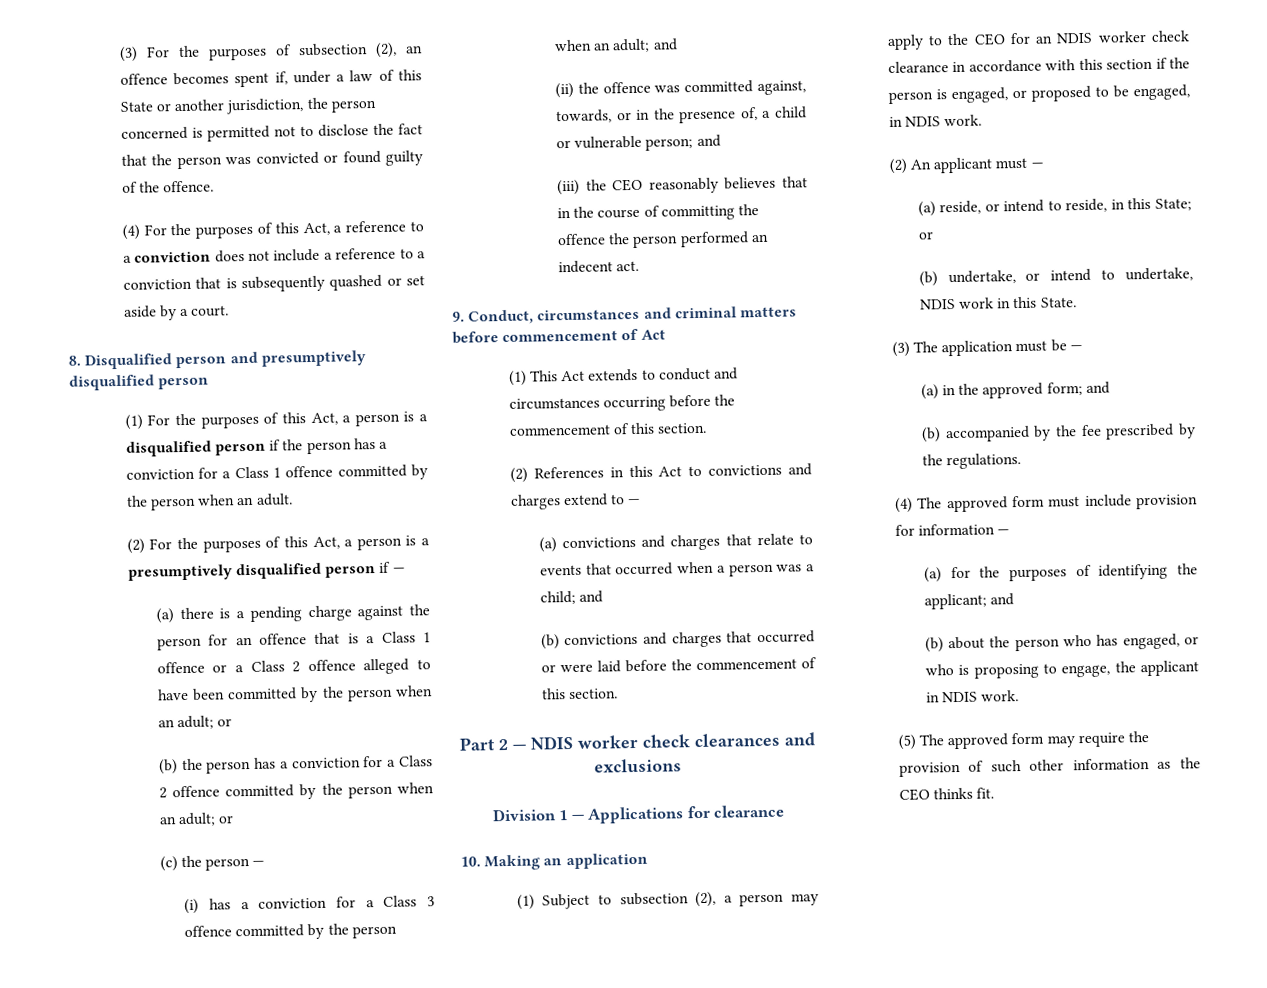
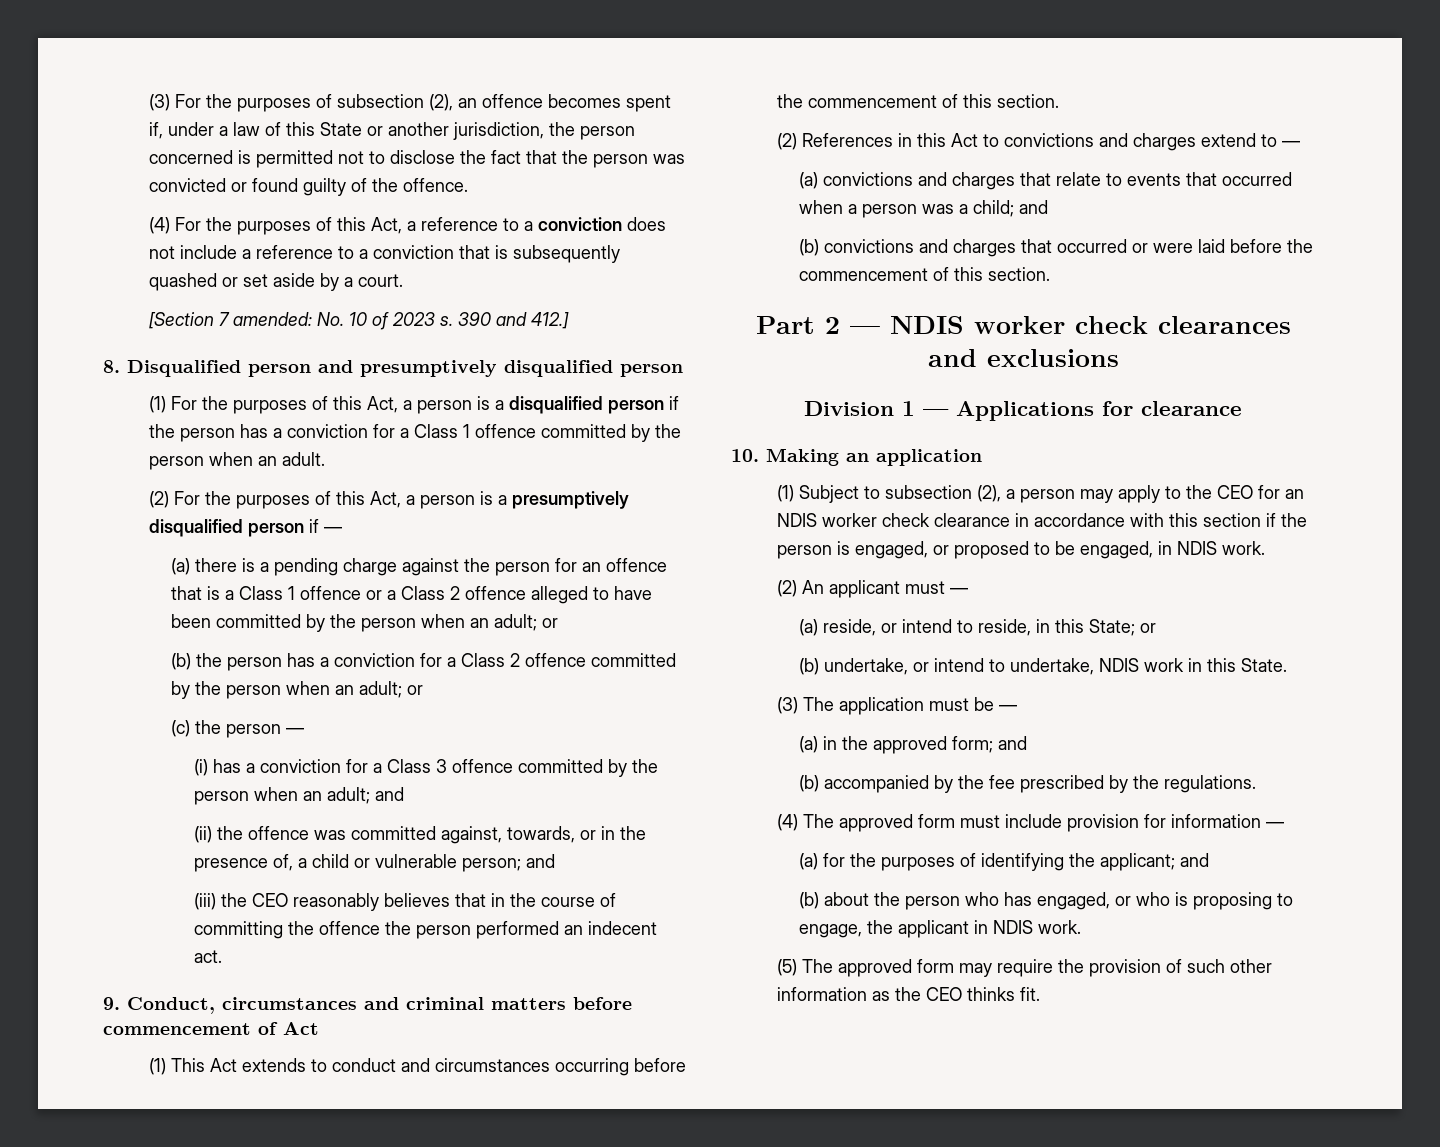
+ [Section 7 amended: No. 10 of 2023 s. 390 and 412.]

